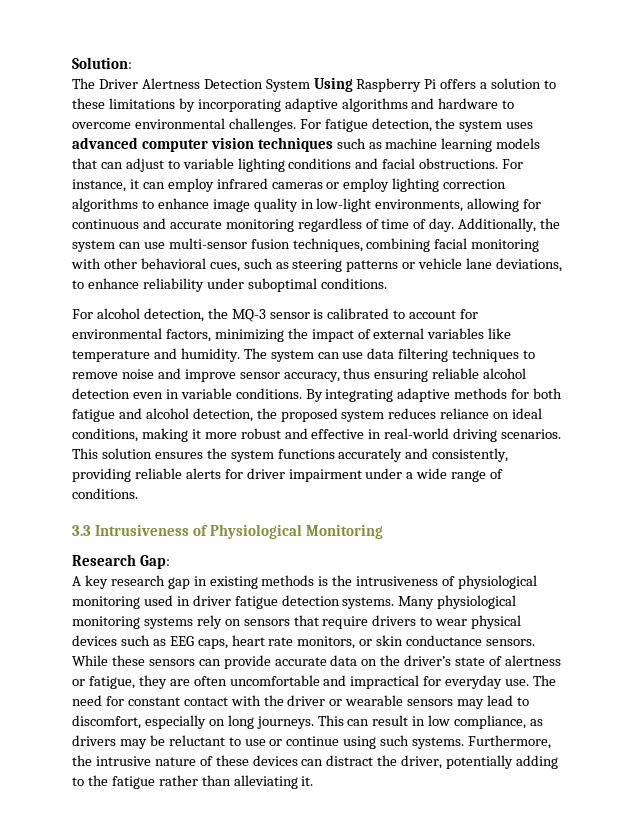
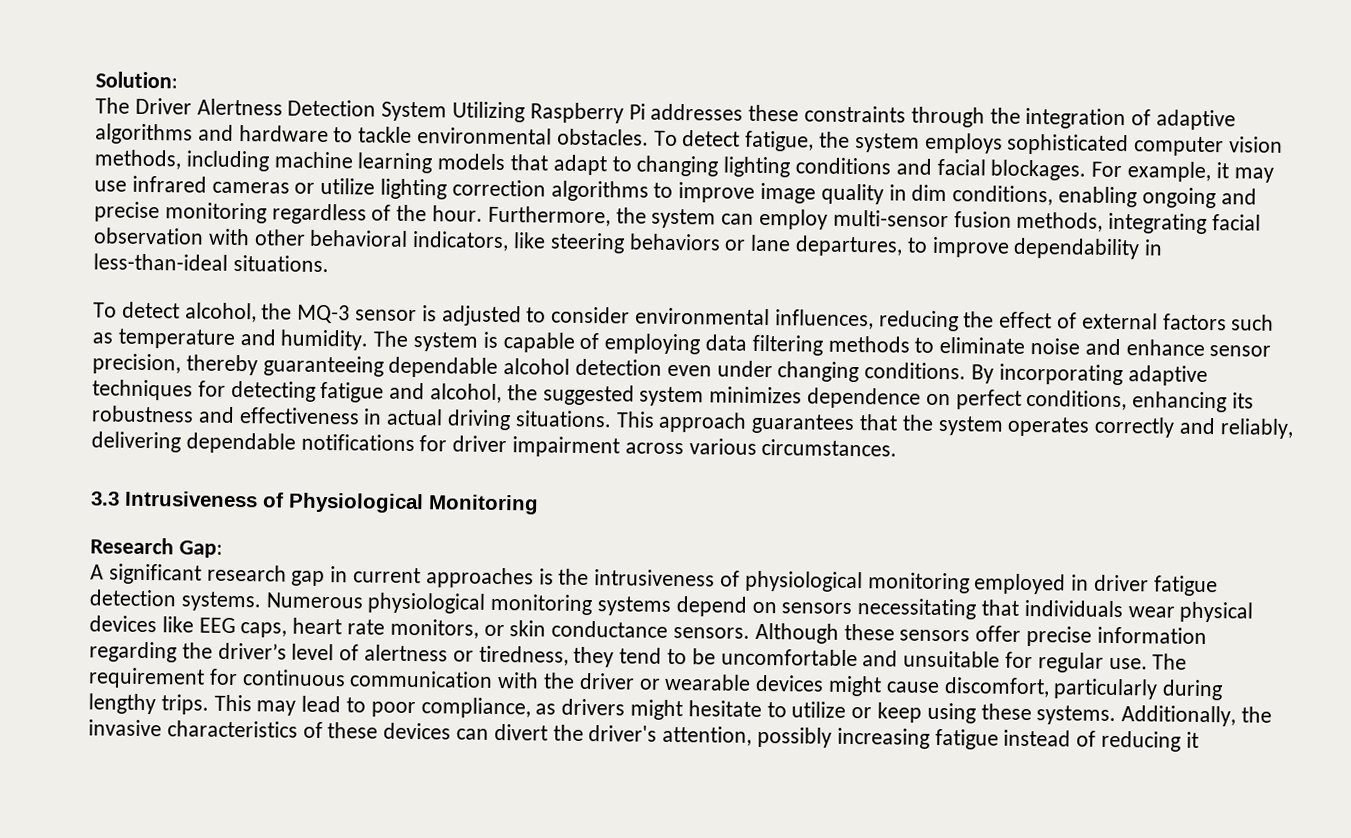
- The Driver Alertness Detection System Using Raspberry Pi offers a solution to these limitations by incorporating adaptive algorithms and hardware to overcome environmental challenges. For fatigue detection, the system uses advanced computer vision techniques such as machine learning models that can adjust to variable lighting conditions and facial obstructions. For instance, it can employ infrared cameras or employ lighting correction algorithms to enhance image quality in low-light environments, allowing for continuous and accurate monitoring regardless of time of day. Additionally, the system can use multi-sensor fusion techniques, combining facial monitoring with other behavioral cues, such as steering patterns or vehicle lane deviations, to enhance reliability under suboptimal conditions.
- For alcohol detection, the MQ-3 sensor is calibrated to account for environmental factors, minimizing the impact of external variables like temperature and humidity.
+ The Driver Alertness Detection System Utilizing Raspberry Pi addresses these constraints through the integration of adaptive algorithms and hardware to tackle environmental obstacles. To detect fatigue, the system employs sophisticated computer vision methods, including machine learning models that adapt to changing lighting conditions and facial blockages. For example, it may use infrared cameras or utilize lighting correction algorithms to improve image quality in dim conditions, enabling ongoing and precise monitoring regardless of the hour. Furthermore, the system can employ multi-sensor fusion methods, integrating facial observation with other behavioral indicators, like steering behaviors or lane departures, to improve dependability in less-than-ideal situations.
+ To detect alcohol, the MQ-3 sensor is adjusted to consider environmental influences, reducing the effect of external factors such as temperature and humidity.
- The system can use data filtering techniques to remove noise and improve sensor accuracy, thus ensuring reliable alcohol detection even in variable conditions. By integrating adaptive methods for both fatigue and alcohol detection, the proposed system reduces reliance on ideal conditions, making it more robust and effective in real-world driving scenarios. This solution ensures the system functions accurately and consistently, providing reliable alerts for driver impairment under a wide range of conditions.
+ The system is capable of employing data filtering methods to eliminate noise and enhance sensor precision, thereby guaranteeing dependable alcohol detection even under changing conditions. By incorporating adaptive techniques for detecting fatigue and alcohol, the suggested system minimizes dependence on perfect conditions, enhancing its robustness and effectiveness in actual driving situations. This approach guarantees that the system operates correctly and reliably, delivering dependable notifications for driver impairment across various circumstances.
- A key research gap in existing methods is the intrusiveness of physiological monitoring used in driver fatigue detection systems.
+ A significant research gap in current approaches is the intrusiveness of physiological monitoring employed in driver fatigue detection systems.
- Many physiological monitoring systems rely on sensors that require drivers to wear physical devices such as EEG caps, heart rate monitors, or skin conductance sensors.
+ Numerous physiological monitoring systems depend on sensors necessitating that individuals wear physical devices like EEG caps, heart rate monitors, or skin conductance sensors.
- While these sensors can provide accurate data on the driver’s state of alertness or fatigue, they are often uncomfortable and impractical for everyday use. The need for constant contact with the driver or wearable sensors may lead to discomfort, especially on long journeys. This can result in low compliance, as drivers may be reluctant to use or continue using such systems. Furthermore, the intrusive nature of these devices can distract the driver, potentially adding to the fatigue rather than alleviating it.
+ Although these sensors offer precise information regarding the driver’s level of alertness or tiredness, they tend to be uncomfortable and unsuitable for regular use. The requirement for continuous communication with the driver or wearable devices might cause discomfort, particularly during lengthy trips. This may lead to poor compliance, as drivers might hesitate to utilize or keep using these systems. Additionally, the invasive characteristics of these devices can divert the driver's attention, possibly increasing fatigue instead of reducing it

